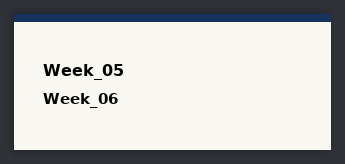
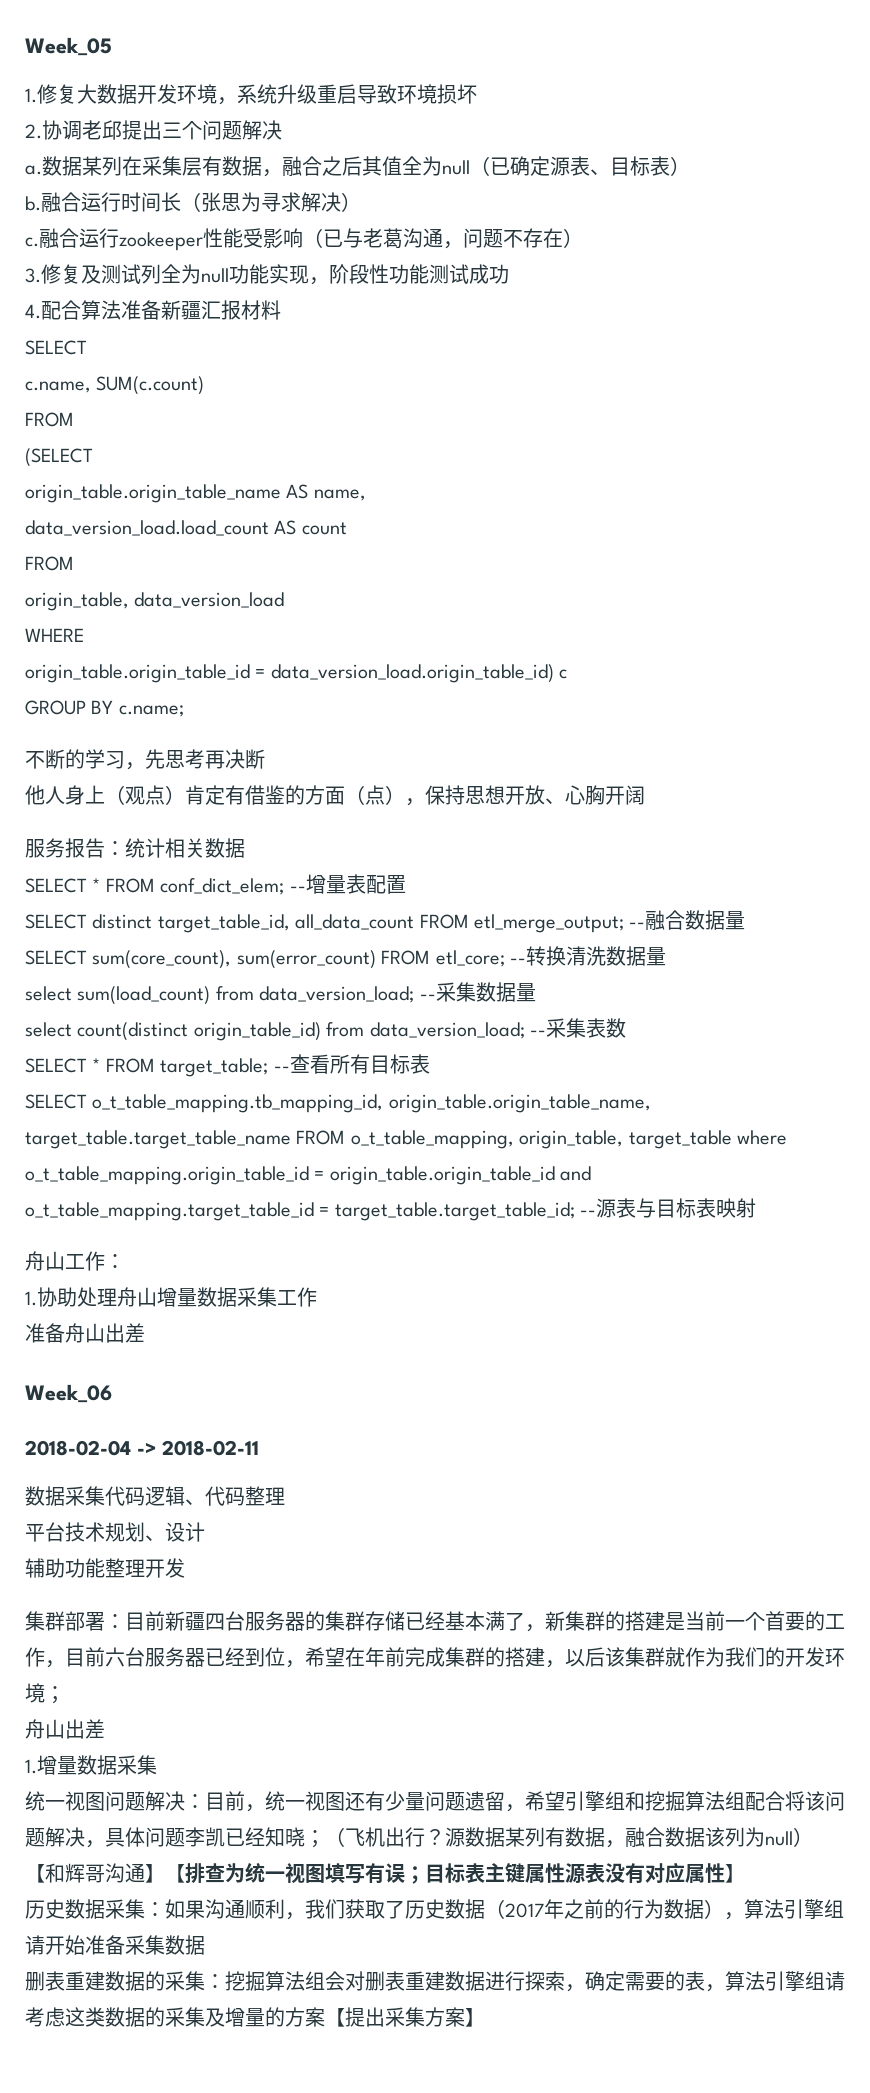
+ 1.修复大数据开发环境，系统升级重启导致环境损坏
+ 2.协调老邱提出三个问题解决
+ a.数据某列在采集层有数据，融合之后其值全为null（已确定源表、目标表）
+ b.融合运行时间长（张思为寻求解决）
+ c.融合运行zookeeper性能受影响（已与老葛沟通，问题不存在）
+ 3.修复及测试列全为null功能实现，阶段性功能测试成功
+ 4.配合算法准备新疆汇报材料
+ SELECT
+ c.name, SUM(c.count)
+ FROM
+ (SELECT
+ origin_table.origin_table_name AS name,
+ data_version_load.load_count AS count
+ FROM
+ origin_table, data_version_load
+ WHERE
+ origin_table.origin_table_id = data_version_load.origin_table_id) c
+ GROUP BY c.name;
+ 不断的学习，先思考再决断
+ 他人身上（观点）肯定有借鉴的方面（点），保持思想开放、心胸开阔
+ 服务报告：统计相关数据
+ SELECT * FROM conf_dict_elem; --增量表配置
+ SELECT distinct target_table_id, all_data_count FROM etl_merge_output; --融合数据量
+ SELECT sum(core_count), sum(error_count) FROM etl_core; --转换清洗数据量
+ select sum(load_count) from data_version_load; --采集数据量
+ select count(distinct origin_table_id) from data_version_load; --采集表数
+ SELECT * FROM target_table; --查看所有目标表
+ SELECT o_t_table_mapping.tb_mapping_id, origin_table.origin_table_name, target_table.target_table_name FROM o_t_table_mapping, origin_table, target_table where o_t_table_mapping.origin_table_id = origin_table.origin_table_id and o_t_table_mapping.target_table_id = target_table.target_table_id; --源表与目标表映射
+ 舟山工作：
+ 1.协助处理舟山增量数据采集工作
+ 准备舟山出差
  Week_06
+ 2018-02-04 -> 2018-02-11
+ 数据采集代码逻辑、代码整理
+ 平台技术规划、设计
+ 辅助功能整理开发
+ 集群部署：目前新疆四台服务器的集群存储已经基本满了，新集群的搭建是当前一个首要的工作，目前六台服务器已经到位，希望在年前完成集群的搭建，以后该集群就作为我们的开发环境；
+ 舟山出差
+ 1.增量数据采集
+ 统一视图问题解决：目前，统一视图还有少量问题遗留，希望引擎组和挖掘算法组配合将该问题解决，具体问题李凯已经知晓；（飞机出行？源数据某列有数据，融合数据该列为null）【和辉哥沟通】【排查为统一视图填写有误；目标表主键属性源表没有对应属性】
+ 历史数据采集：如果沟通顺利，我们获取了历史数据（2017年之前的行为数据），算法引擎组请开始准备采集数据
+ 删表重建数据的采集：挖掘算法组会对删表重建数据进行探索，确定需要的表，算法引擎组请考虑这类数据的采集及增量的方案【提出采集方案】

